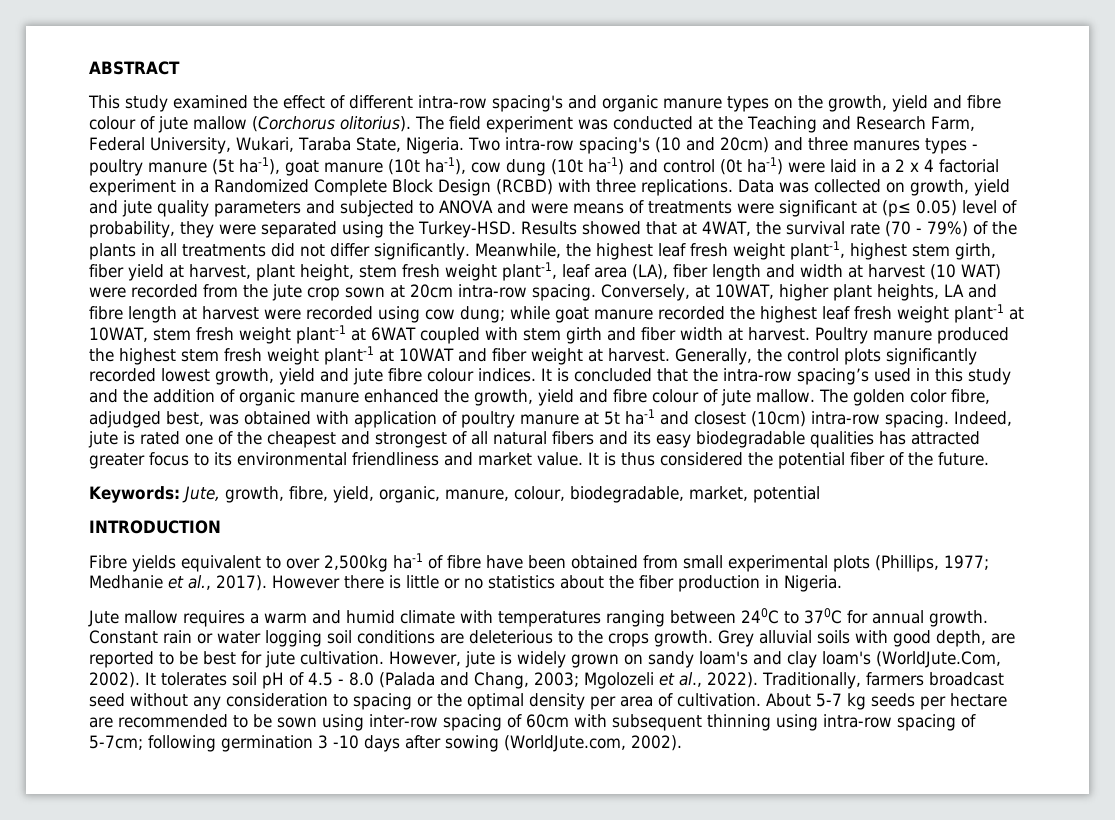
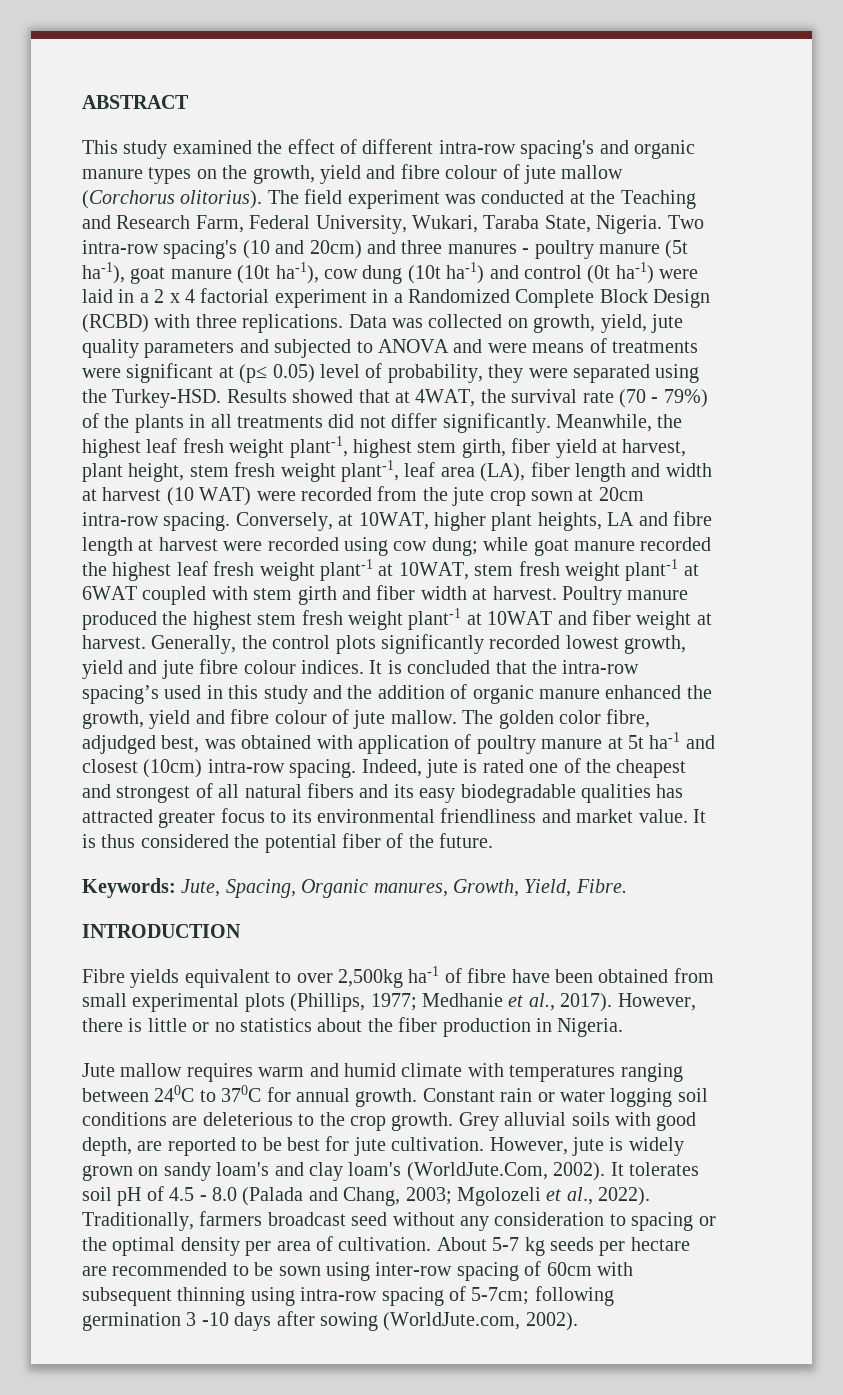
- Two intra-row spacing's (10 and 20cm) and three manures types - poultry manure (5t ha-1), goat manure (10t ha-1), cow dung (10t ha-1) and control (0t ha-1) were laid in a 2 x 4 factorial experiment in a Randomized Complete Block Design (RCBD) with three replications.
+ Two intra-row spacing's (10 and 20cm) and three manures - poultry manure (5t ha-1), goat manure (10t ha-1), cow dung (10t ha-1) and control (0t ha-1) were laid in a 2 x 4 factorial experiment in a Randomized Complete Block Design (RCBD) with three replications.
- Data was collected on growth, yield and jute quality parameters and subjected to ANOVA and were means of treatments were significant at (p≤ 0.05) level of probability, they were separated using the Turkey-HSD.
+ Data was collected on growth, yield, jute quality parameters and subjected to ANOVA and were means of treatments were significant at (p≤ 0.05) level of probability, they were separated using the Turkey-HSD.
- Keywords: Jute, growth, fibre, yield, organic, manure, colour, biodegradable, market, potential
+ Keywords: Jute, Spacing, Organic manures, Growth, Yield, Fibre.
- However there is little or no statistics about the fiber production in Nigeria.
+ However, there is little or no statistics about the fiber production in Nigeria.
- Jute mallow requires a warm and humid climate with temperatures ranging between 240C to 370C for annual growth.
+ Jute mallow requires warm and humid climate with temperatures ranging between 240C to 370C for annual growth.
- Constant rain or water logging soil conditions are deleterious to the crops growth.
+ Constant rain or water logging soil conditions are deleterious to the crop growth.

